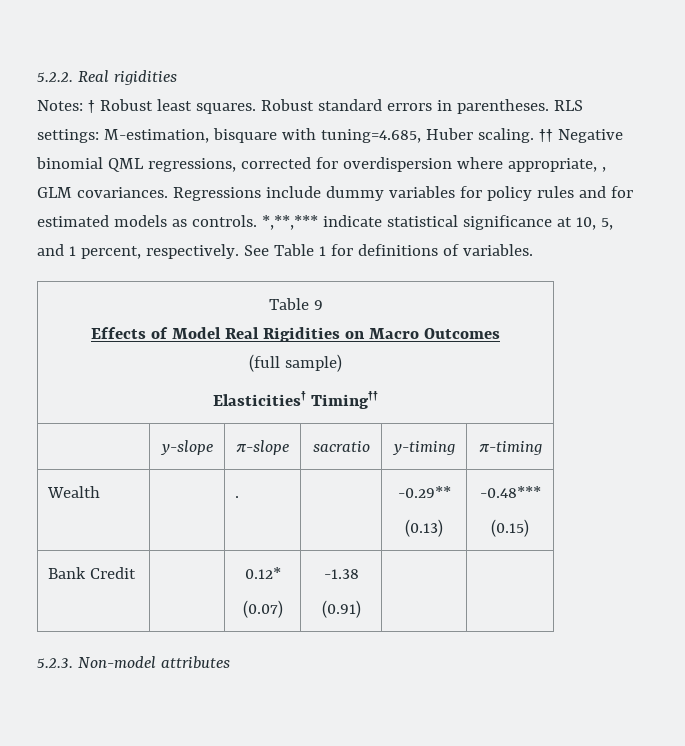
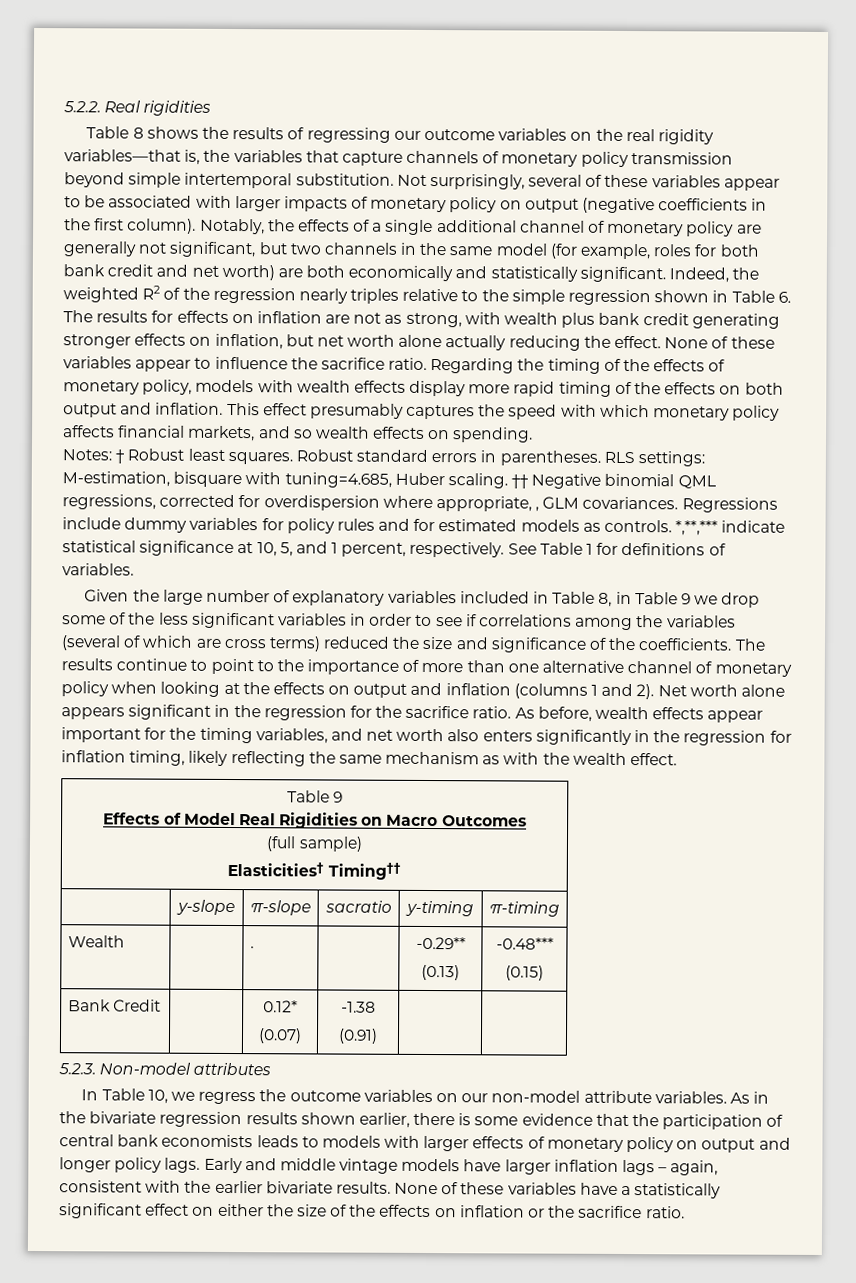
+ Table 8 shows the results of regressing our outcome variables on the real rigidity variables—that is, the variables that capture channels of monetary policy transmission beyond simple intertemporal substitution. Not surprisingly, several of these variables appear to be associated with larger impacts of monetary policy on output (negative coefficients in the first column). Notably, the effects of a single additional channel of monetary policy are generally not significant, but two channels in the same model (for example, roles for both bank credit and net worth) are both economically and statistically significant. Indeed, the weighted R2 of the regression nearly triples relative to the simple regression shown in Table 6. The results for effects on inflation are not as strong, with wealth plus bank credit generating stronger effects on inflation, but net worth alone actually reducing the effect. None of these variables appear to influence the sacrifice ratio. Regarding the timing of the effects of monetary policy, models with wealth effects display more rapid timing of the effects on both output and inflation. This effect presumably captures the speed with which monetary policy affects financial markets, and so wealth effects on spending.
+ Given the large number of explanatory variables included in Table 8, in Table 9 we drop some of the less significant variables in order to see if correlations among the variables (several of which are cross terms) reduced the size and significance of the coefficients. The results continue to point to the importance of more than one alternative channel of monetary policy when looking at the effects on output and inflation (columns 1 and 2). Net worth alone appears significant in the regression for the sacrifice ratio. As before, wealth effects appear important for the timing variables, and net worth also enters significantly in the regression for inflation timing, likely reflecting the same mechanism as with the wealth effect.
+ In Table 10, we regress the outcome variables on our non-model attribute variables. As in the bivariate regression results shown earlier, there is some evidence that the participation of central bank economists leads to models with larger effects of monetary policy on output and longer policy lags. Early and middle vintage models have larger inflation lags – again, consistent with the earlier bivariate results. None of these variables have a statistically significant effect on either the size of the effects on inflation or the sacrifice ratio.

